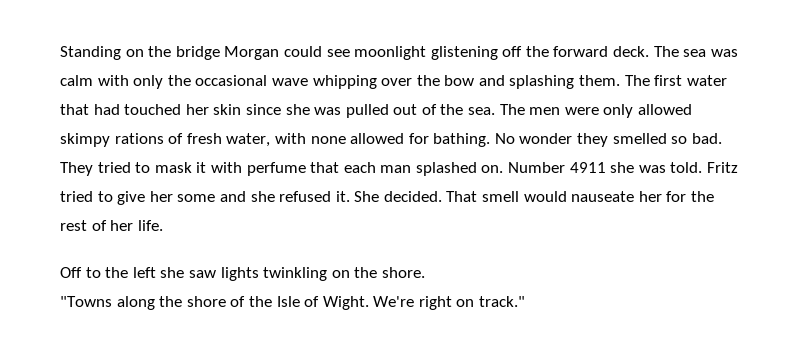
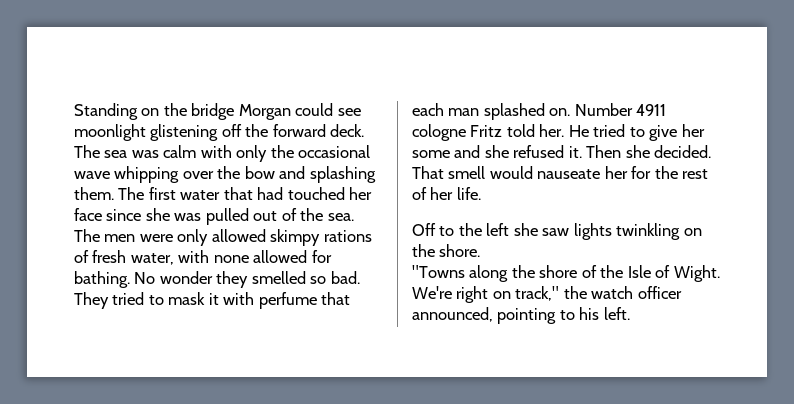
- The first water that had touched her skin since she was pulled out of the sea.
+ The first water that had touched her face since she was pulled out of the sea.
- Number 4911 she was told. Fritz tried to give her some and she refused it.
+ Number 4911 cologne Fritz told her. He tried to give her some and she refused it.
- She decided.
+ Then she decided.
- We're right on track."
+ We're right on track," the watch officer announced, pointing to his left.

